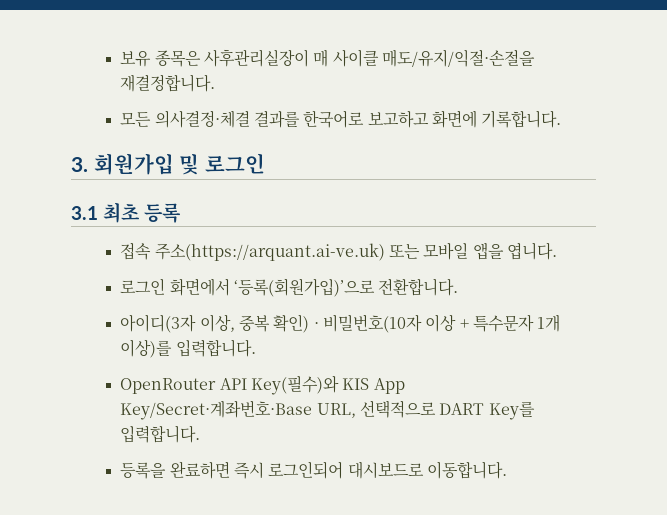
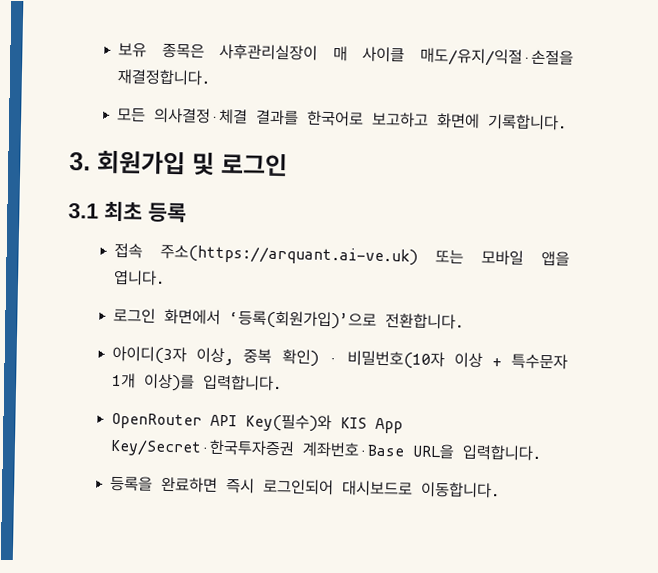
- OpenRouter API Key(필수)와 KIS App Key/Secret·계좌번호·Base URL, 선택적으로 DART Key를 입력합니다.
+ OpenRouter API Key(필수)와 KIS App Key/Secret·한국투자증권 계좌번호·Base URL을 입력합니다.

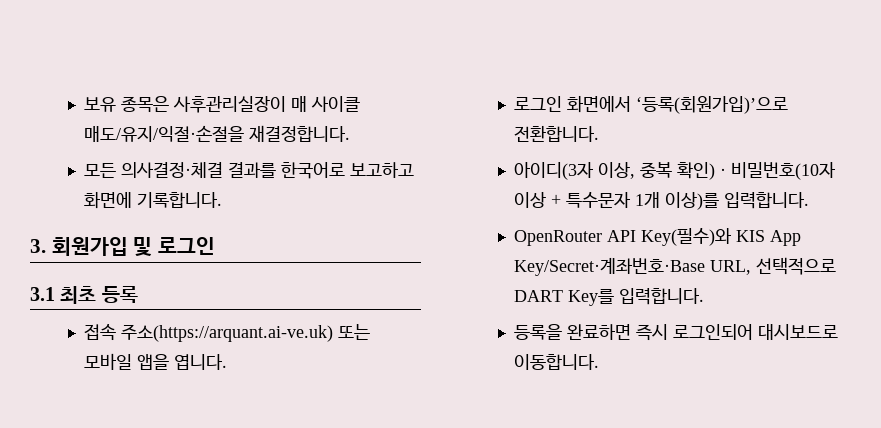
- OpenRouter API Key(필수)와 KIS App Key/Secret·한국투자증권 계좌번호·Base URL을 입력합니다.
+ OpenRouter API Key(필수)와 KIS App Key/Secret·계좌번호·Base URL, 선택적으로 DART Key를 입력합니다.

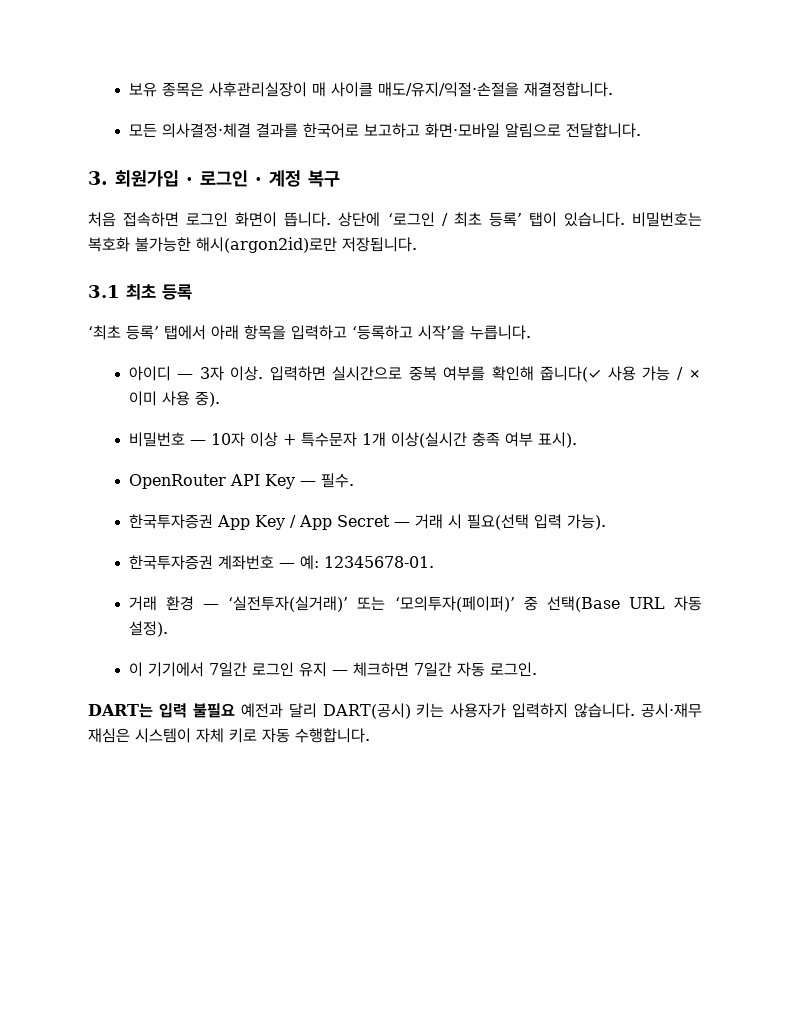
- 모든 의사결정·체결 결과를 한국어로 보고하고 화면에 기록합니다.
+ 모든 의사결정·체결 결과를 한국어로 보고하고 화면·모바일 알림으로 전달합니다.
- 3. 회원가입 및 로그인
+ 3. 회원가입 · 로그인 · 계정 복구
+ 처음 접속하면 로그인 화면이 뜹니다. 상단에 ‘로그인 / 최초 등록’ 탭이 있습니다. 비밀번호는 복호화 불가능한 해시(argon2id)로만 저장됩니다.
  3.1 최초 등록
- 접속 주소(https://arquant.ai-ve.uk) 또는 모바일 앱을 엽니다.
- 로그인 화면에서 ‘등록(회원가입)’으로 전환합니다.
- 아이디(3자 이상, 중복 확인) · 비밀번호(10자 이상 + 특수문자 1개 이상)를 입력합니다.
- OpenRouter API Key(필수)와 KIS App Key/Secret·계좌번호·Base URL, 선택적으로 DART Key를 입력합니다.
- 등록을 완료하면 즉시 로그인되어 대시보드로 이동합니다.
+ ‘최초 등록’ 탭에서 아래 항목을 입력하고 ‘등록하고 시작’을 누릅니다.
+ 아이디 — 3자 이상. 입력하면 실시간으로 중복 여부를 확인해 줍니다(✓ 사용 가능 / ✗ 이미 사용 중).
+ 비밀번호 — 10자 이상 + 특수문자 1개 이상(실시간 충족 여부 표시).
+ OpenRouter API Key — 필수.
+ 한국투자증권 App Key / App Secret — 거래 시 필요(선택 입력 가능).
+ 한국투자증권 계좌번호 — 예: 12345678-01.
+ 거래 환경 — ‘실전투자(실거래)’ 또는 ‘모의투자(페이퍼)’ 중 선택(Base URL 자동 설정).
+ 이 기기에서 7일간 로그인 유지 — 체크하면 7일간 자동 로그인.
+ DART는 입력 불필요 예전과 달리 DART(공시) 키는 사용자가 입력하지 않습니다. 공시·재무 재심은 시스템이 자체 키로 자동 수행합니다.

